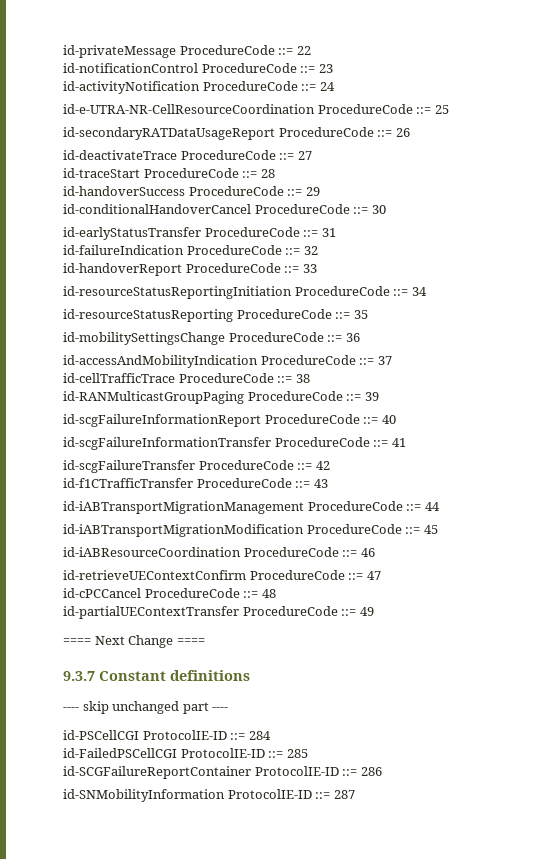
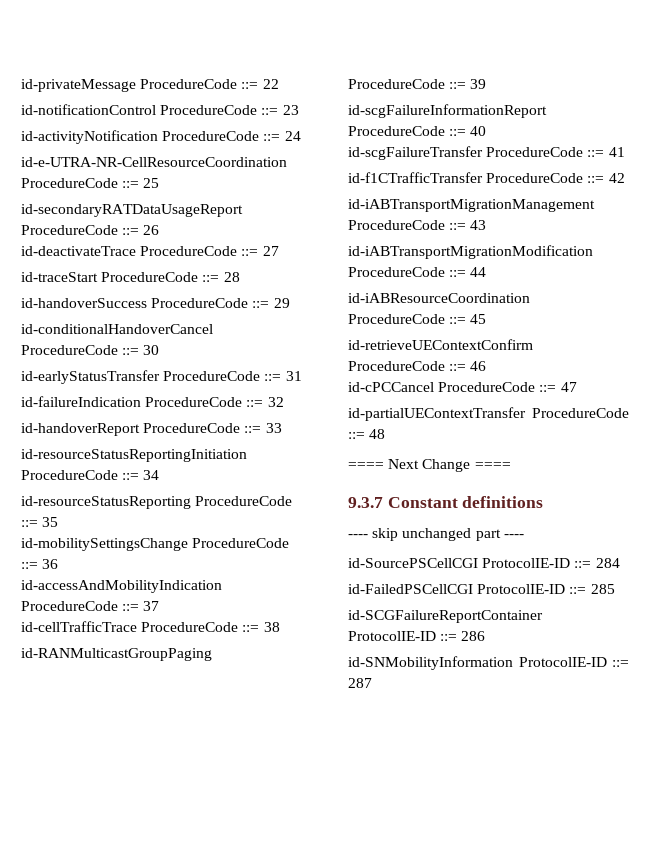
- id-scgFailureInformationTransfer ProcedureCode ::= 41
+ id-scgFailureTransfer ProcedureCode ::= 41
- id-scgFailureTransfer ProcedureCode ::= 42
+ id-f1CTrafficTransfer ProcedureCode ::= 42
- id-f1CTrafficTransfer ProcedureCode ::= 43
+ id-iABTransportMigrationManagement ProcedureCode ::= 43
- id-iABTransportMigrationManagement ProcedureCode ::= 44
+ id-iABTransportMigrationModification ProcedureCode ::= 44
- id-iABTransportMigrationModification ProcedureCode ::= 45
+ id-iABResourceCoordination ProcedureCode ::= 45
- id-iABResourceCoordination ProcedureCode ::= 46
+ id-retrieveUEContextConfirm ProcedureCode ::= 46
- id-retrieveUEContextConfirm ProcedureCode ::= 47
+ id-cPCCancel ProcedureCode ::= 47
- id-cPCCancel ProcedureCode ::= 48
+ id-partialUEContextTransfer ProcedureCode ::= 48
- id-partialUEContextTransfer ProcedureCode ::= 49
- id-PSCellCGI ProtocolIE-ID ::= 284
+ id-SourcePSCellCGI ProtocolIE-ID ::= 284

